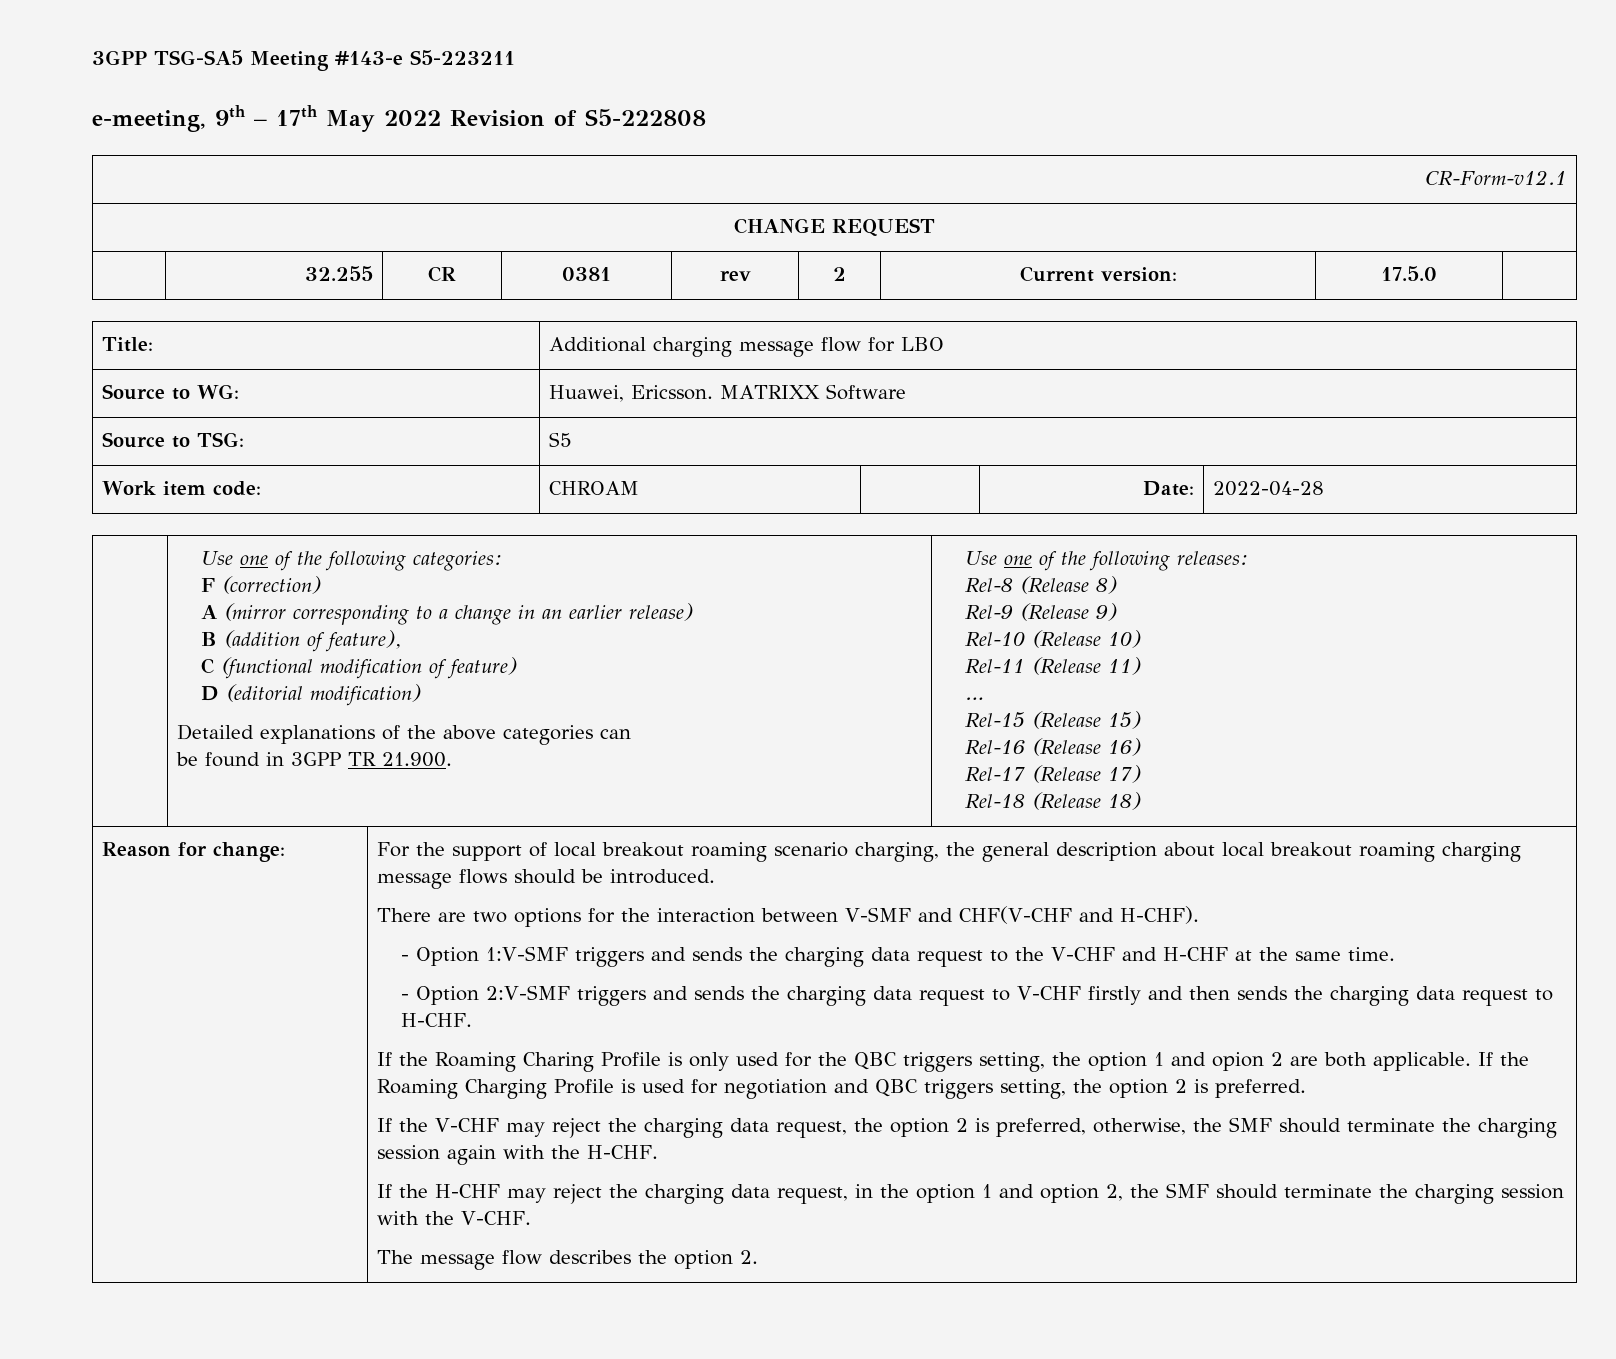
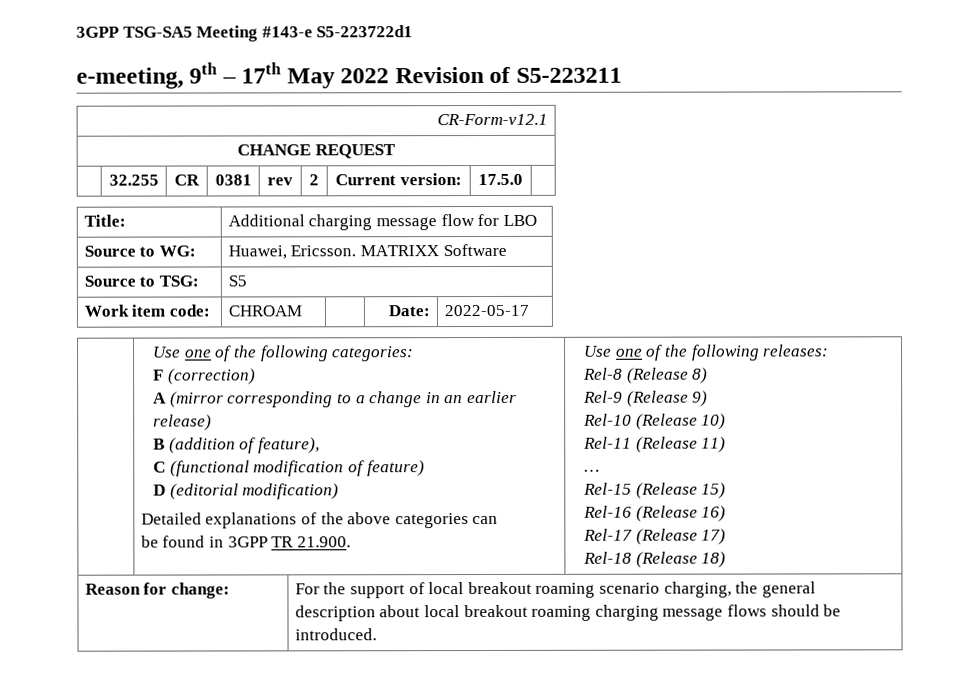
- 3GPP TSG-SA5 Meeting #143-e S5-223211
+ 3GPP TSG-SA5 Meeting #143-e S5-223722d1
- e-meeting, 9th – 17th May 2022 Revision of S5-222808
+ e-meeting, 9th – 17th May 2022 Revision of S5-223211
- Work item code: | CHROAM | | Date: | 2022-04-28
+ Work item code: | CHROAM | | Date: | 2022-05-17
- There are two options for the interaction between V-SMF and CHF(V-CHF and H-CHF).
- - Option 1:V-SMF triggers and sends the charging data request to the V-CHF and H-CHF at the same time.
- - Option 2:V-SMF triggers and sends the charging data request to V-CHF firstly and then sends the charging data request to H-CHF.
- If the Roaming Charing Profile is only used for the QBC triggers setting, the option 1 and opion 2 are both applicable. If the Roaming Charging Profile is used for negotiation and QBC triggers setting, the option 2 is preferred.
- If the V-CHF may reject the charging data request, the option 2 is preferred, otherwise, the SMF should terminate the charging session again with the H-CHF.
- If the H-CHF may reject the charging data request, in the option 1 and option 2, the SMF should terminate the charging session with the V-CHF.
- The message flow describes the option 2.

